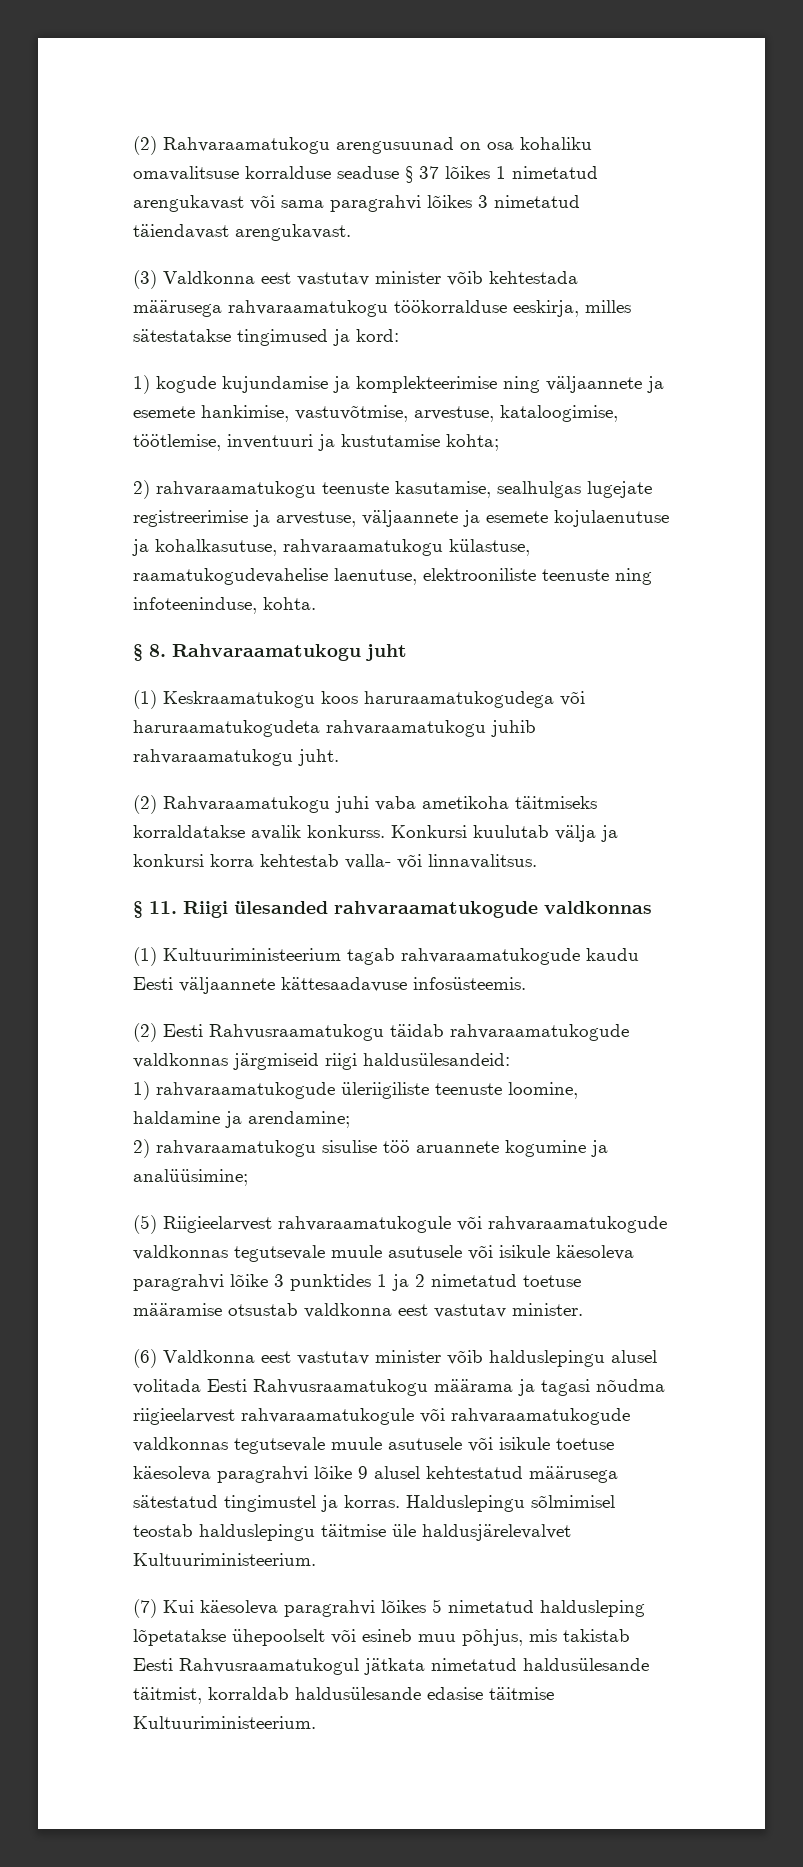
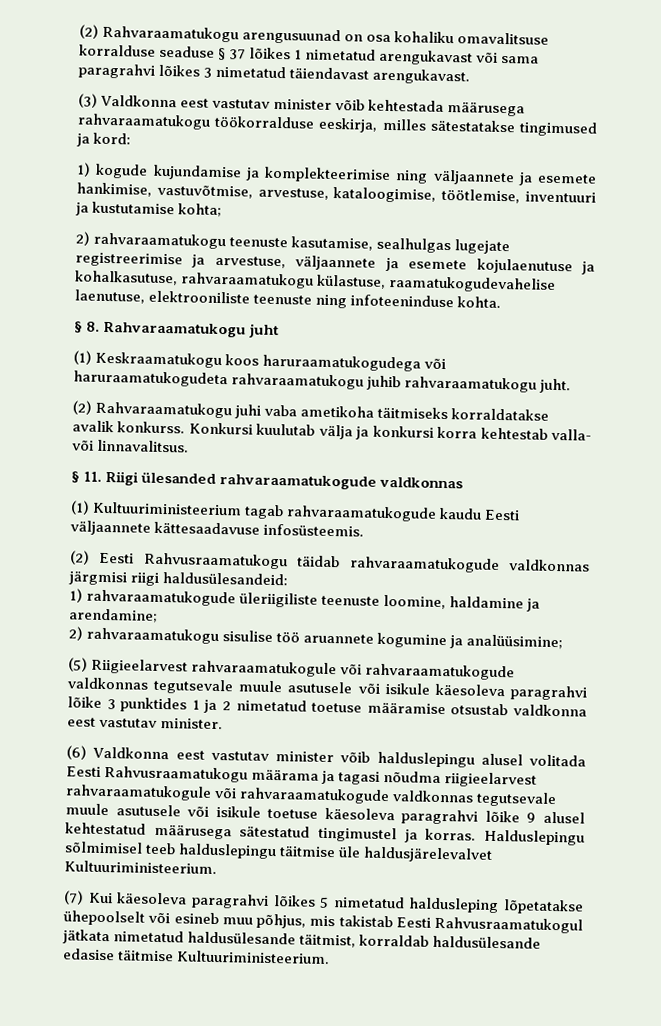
- 2) rahvaraamatukogu teenuste kasutamise, sealhulgas lugejate registreerimise ja arvestuse, väljaannete ja esemete kojulaenutuse ja kohalkasutuse, rahvaraamatukogu külastuse, raamatukogudevahelise laenutuse, elektrooniliste teenuste ning infoteeninduse, kohta.
+ 2) rahvaraamatukogu teenuste kasutamise, sealhulgas lugejate registreerimise ja arvestuse, väljaannete ja esemete kojulaenutuse ja kohalkasutuse, rahvaraamatukogu külastuse, raamatukogudevahelise laenutuse, elektrooniliste teenuste ning infoteeninduse kohta.
- (2) Eesti Rahvusraamatukogu täidab rahvaraamatukogude valdkonnas järgmiseid riigi haldusülesandeid:
+ (2) Eesti Rahvusraamatukogu täidab rahvaraamatukogude valdkonnas järgmisi riigi haldusülesandeid:
- Halduslepingu sõlmimisel teostab halduslepingu täitmise üle haldusjärelevalvet Kultuuriministeerium.
+ Halduslepingu sõlmimisel teeb halduslepingu täitmise üle haldusjärelevalvet Kultuuriministeerium.

